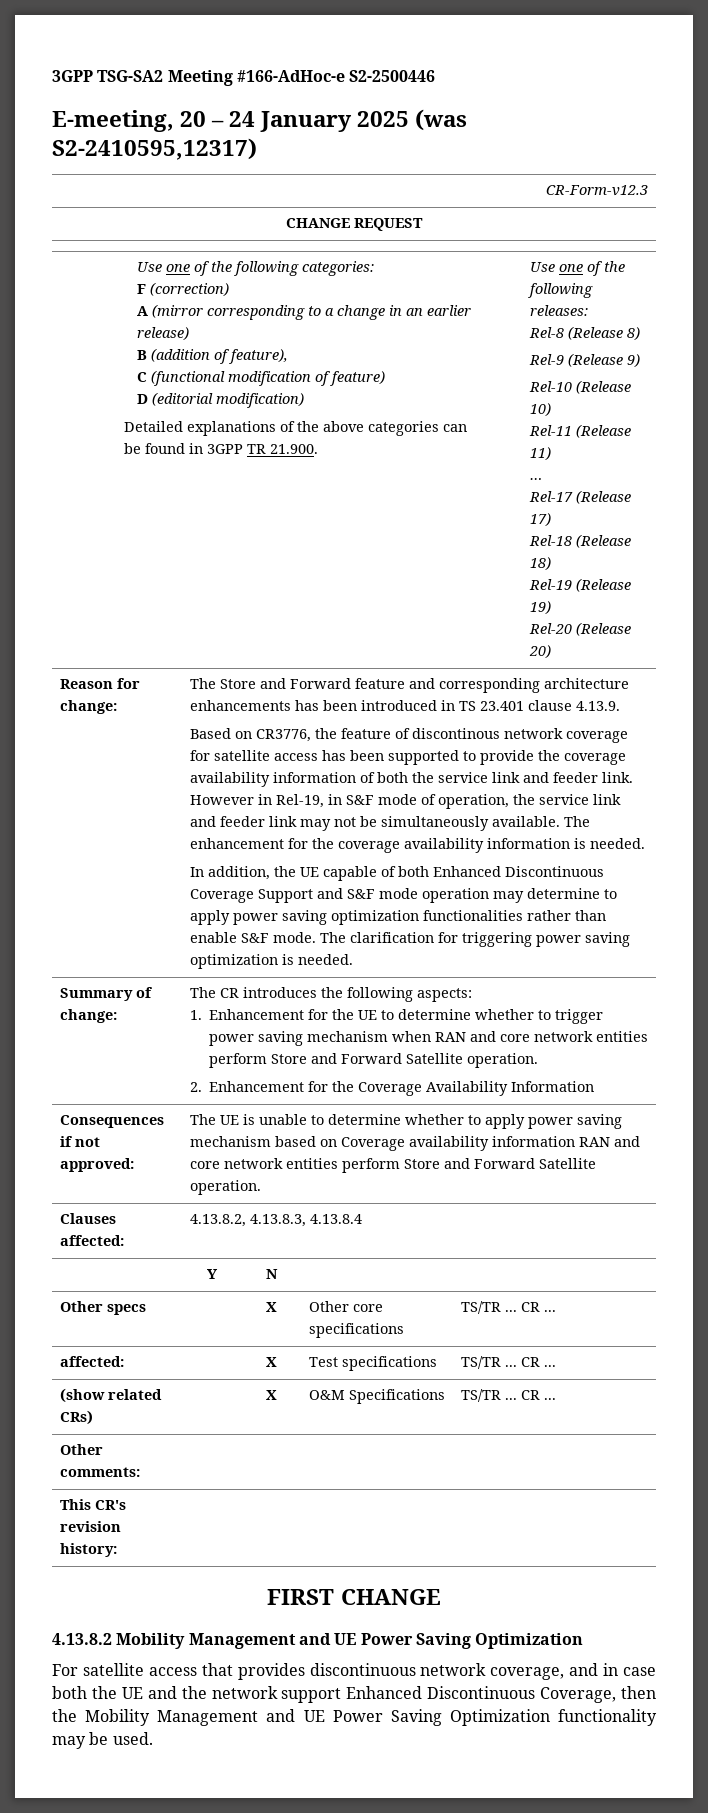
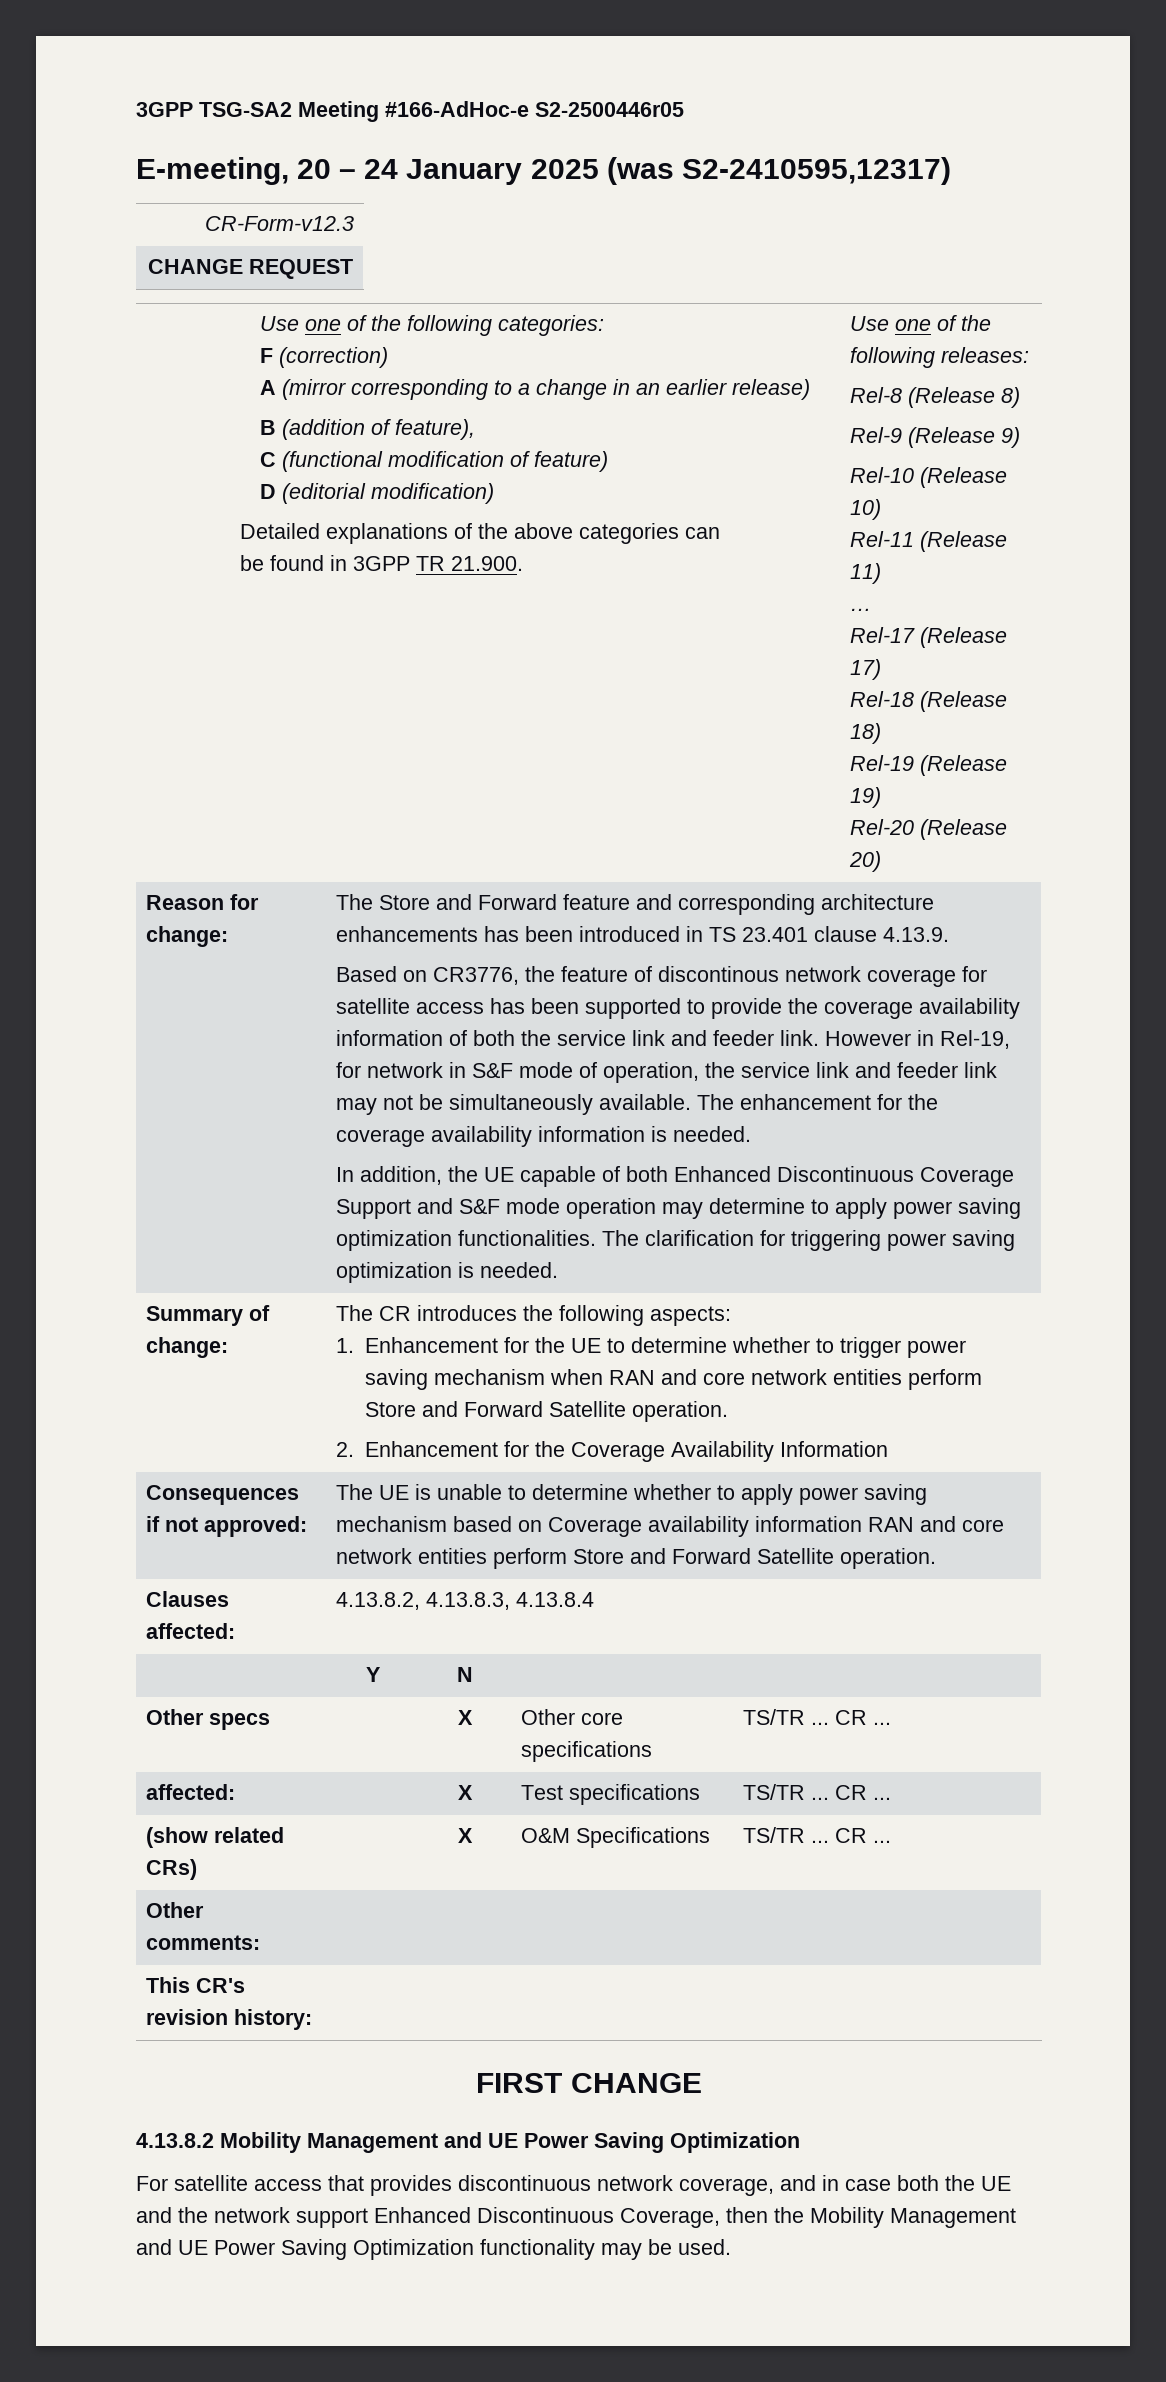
- 3GPP TSG-SA2 Meeting #166-AdHoc-e S2-2500446
+ 3GPP TSG-SA2 Meeting #166-AdHoc-e S2-2500446r05
- However in Rel-19, in S&F mode of operation, the service link and feeder link may not be simultaneously available.
+ However in Rel-19, for network in S&F mode of operation, the service link and feeder link may not be simultaneously available.
- In addition, the UE capable of both Enhanced Discontinuous Coverage Support and S&F mode operation may determine to apply power saving optimization functionalities rather than enable S&F mode.
+ In addition, the UE capable of both Enhanced Discontinuous Coverage Support and S&F mode operation may determine to apply power saving optimization functionalities.

